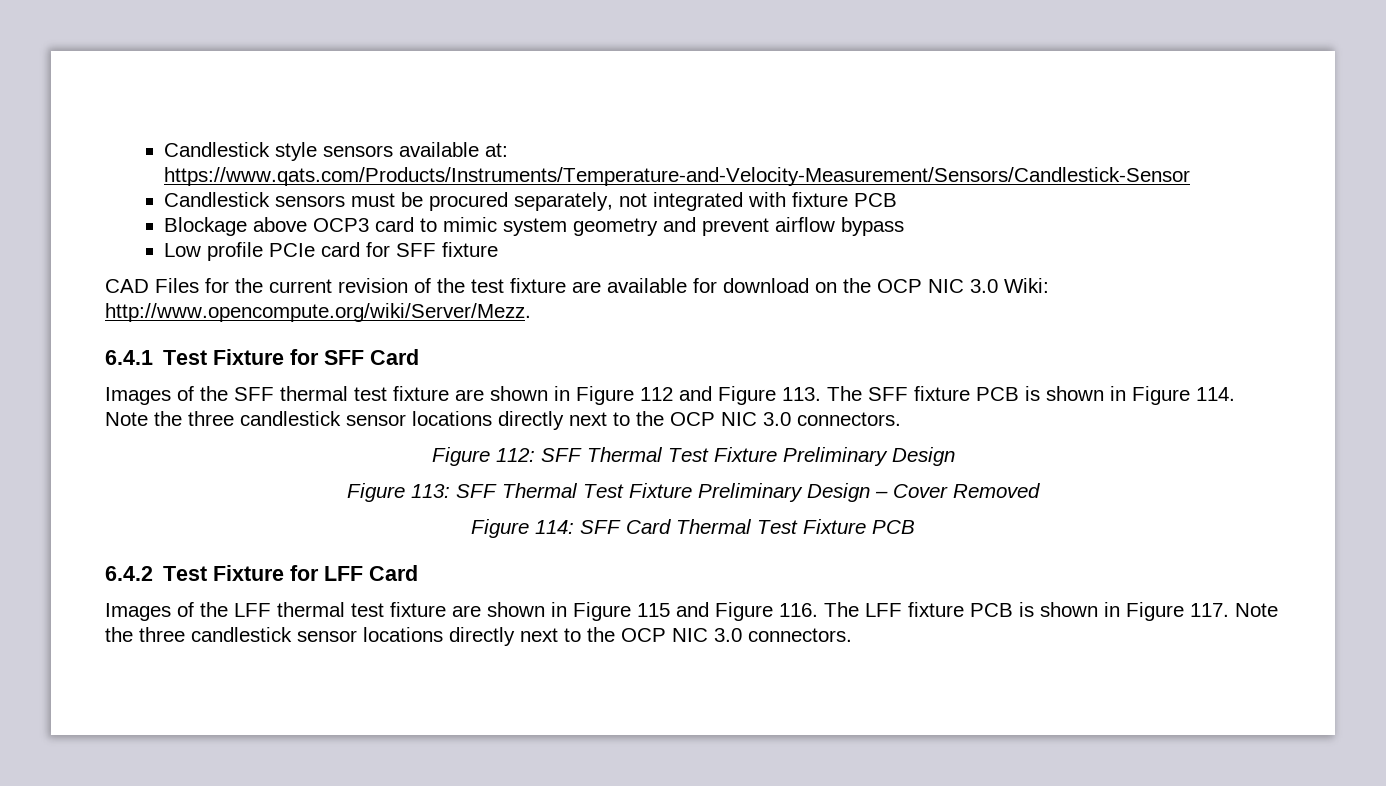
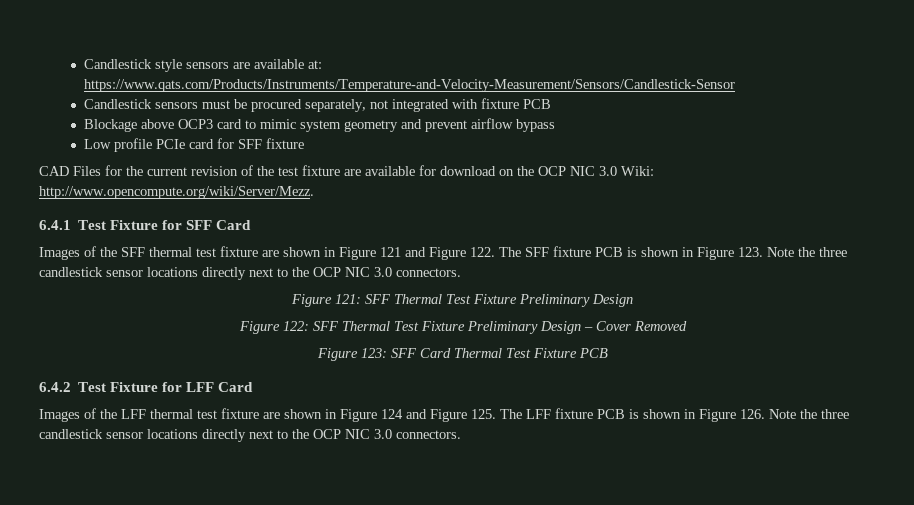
- Candlestick style sensors available at: https://www.qats.com/Products/Instruments/Temperature-and-Velocity-Measurement/Sensors/Candlestick-Sensor
+ Candlestick style sensors are available at: https://www.qats.com/Products/Instruments/Temperature-and-Velocity-Measurement/Sensors/Candlestick-Sensor
- Images of the SFF thermal test fixture are shown in Figure 112 and Figure 113. The SFF fixture PCB is shown in Figure 114. Note the three candlestick sensor locations directly next to the OCP NIC 3.0 connectors.
+ Images of the SFF thermal test fixture are shown in Figure 121 and Figure 122. The SFF fixture PCB is shown in Figure 123. Note the three candlestick sensor locations directly next to the OCP NIC 3.0 connectors.
- Figure 112: SFF Thermal Test Fixture Preliminary Design
+ Figure 121: SFF Thermal Test Fixture Preliminary Design
- Figure 113: SFF Thermal Test Fixture Preliminary Design – Cover Removed
+ Figure 122: SFF Thermal Test Fixture Preliminary Design – Cover Removed
- Figure 114: SFF Card Thermal Test Fixture PCB
+ Figure 123: SFF Card Thermal Test Fixture PCB
- Images of the LFF thermal test fixture are shown in Figure 115 and Figure 116. The LFF fixture PCB is shown in Figure 117. Note the three candlestick sensor locations directly next to the OCP NIC 3.0 connectors.
+ Images of the LFF thermal test fixture are shown in Figure 124 and Figure 125. The LFF fixture PCB is shown in Figure 126. Note the three candlestick sensor locations directly next to the OCP NIC 3.0 connectors.

